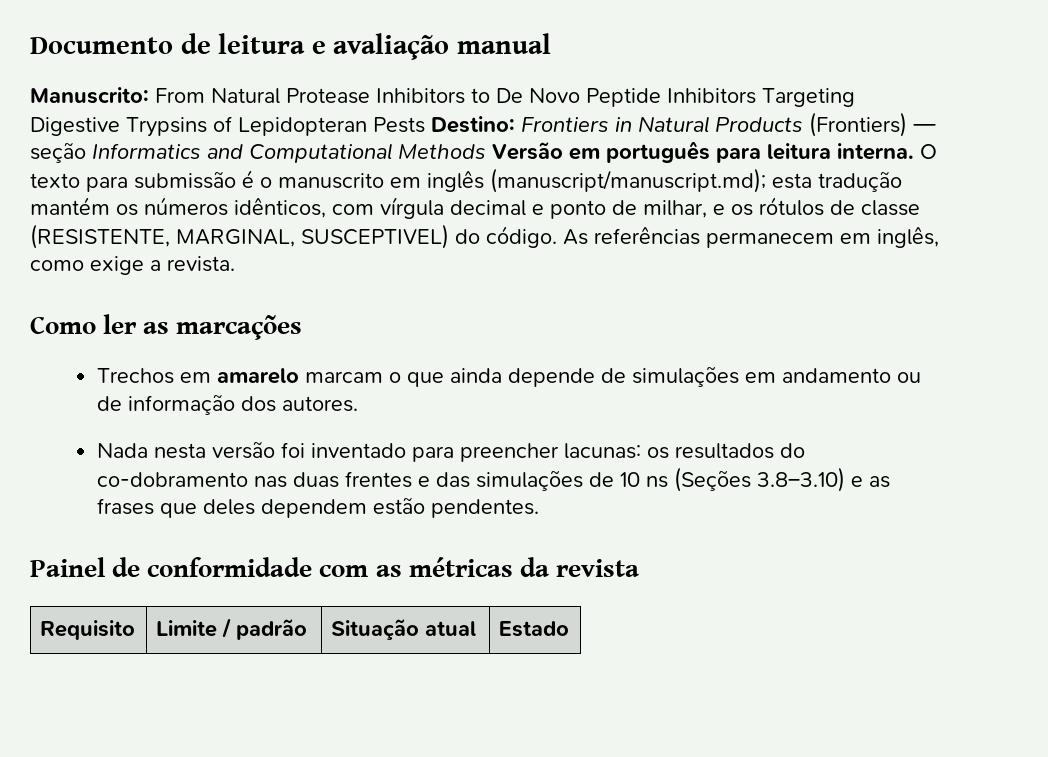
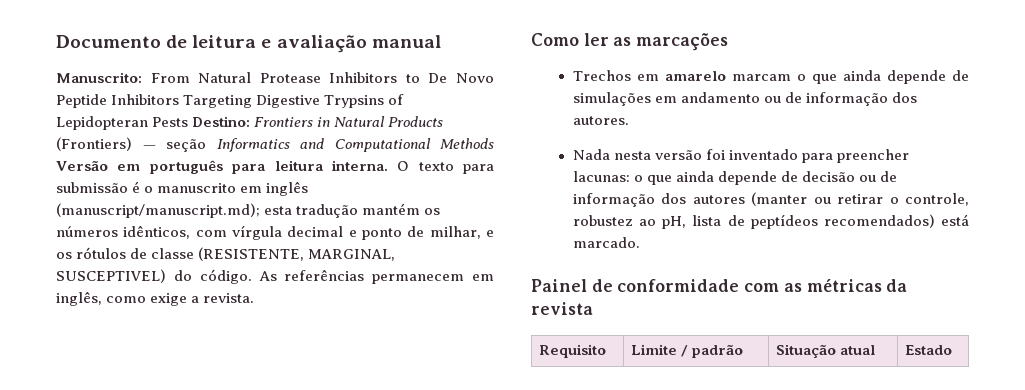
- Nada nesta versão foi inventado para preencher lacunas: os resultados do co-dobramento nas duas frentes e das simulações de 10 ns (Seções 3.8–3.10) e as frases que deles dependem estão pendentes.
+ Nada nesta versão foi inventado para preencher lacunas: o que ainda depende de decisão ou de informação dos autores (manter ou retirar o controle, robustez ao pH, lista de peptídeos recomendados) está marcado.

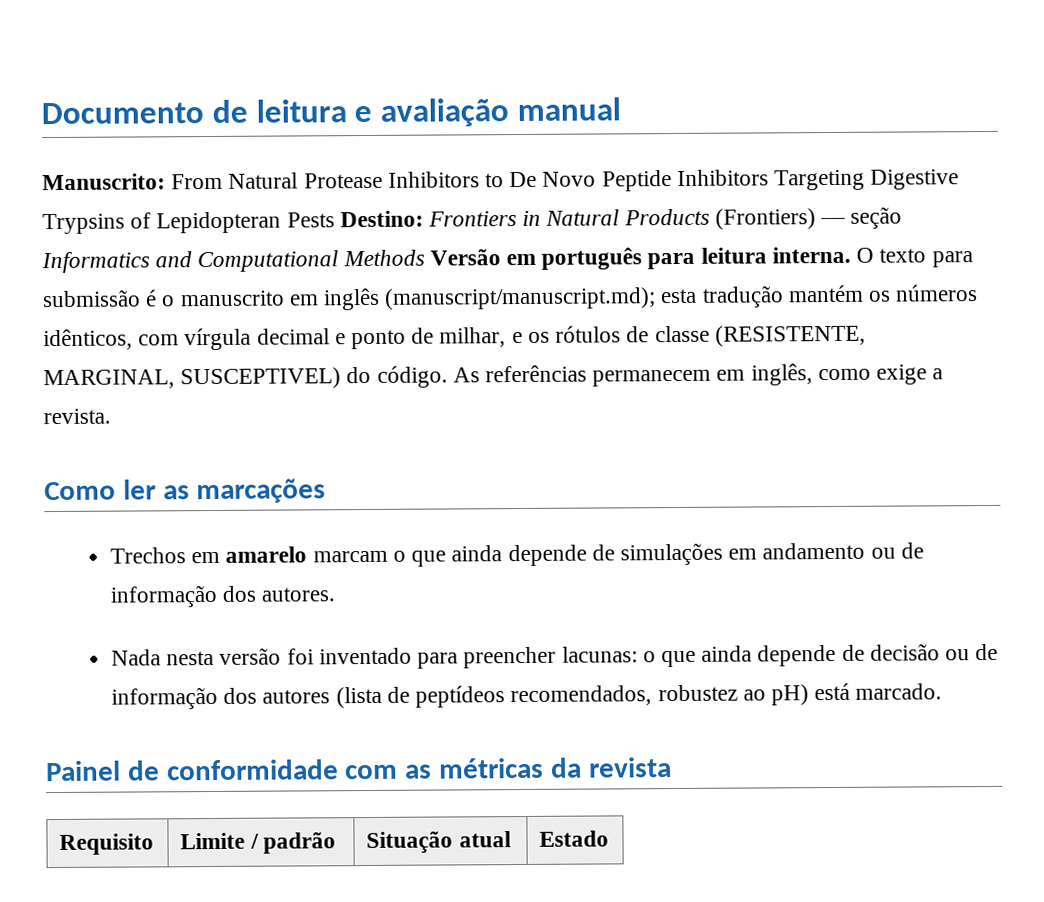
- Nada nesta versão foi inventado para preencher lacunas: o que ainda depende de decisão ou de informação dos autores (manter ou retirar o controle, robustez ao pH, lista de peptídeos recomendados) está marcado.
+ Nada nesta versão foi inventado para preencher lacunas: o que ainda depende de decisão ou de informação dos autores (lista de peptídeos recomendados, robustez ao pH) está marcado.

